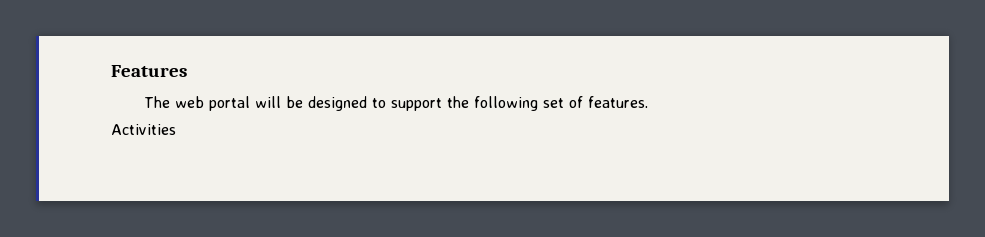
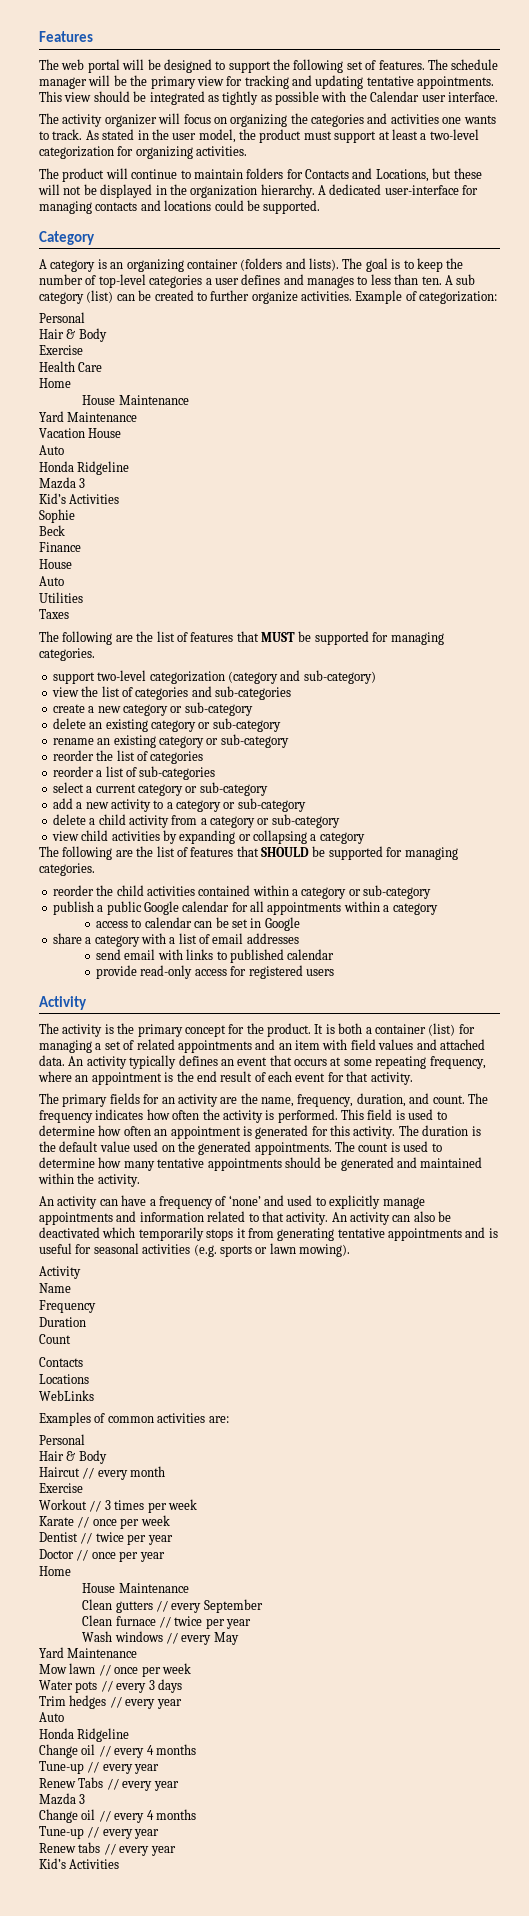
- The web portal will be designed to support the following set of features.
- Activities
+ The web portal will be designed to support the following set of features. The schedule manager will be the primary view for tracking and updating tentative appointments. This view should be integrated as tightly as possible with the Calendar user interface.
+ The activity organizer will focus on organizing the categories and activities one wants to track. As stated in the user model, the product must support at least a two-level categorization for organizing activities.
+ The product will continue to maintain folders for Contacts and Locations, but these will not be displayed in the organization hierarchy. A dedicated user-interface for managing contacts and locations could be supported.
+ Category
+ A category is an organizing container (folders and lists). The goal is to keep the number of top-level categories a user defines and manages to less than ten. A sub category (list) can be created to further organize activities. Example of categorization:
+ Personal
+ Hair & Body
+ Exercise
+ Health Care
+ Home
+ House Maintenance
+ Yard Maintenance
+ Vacation House
+ Auto
+ Honda Ridgeline
+ Mazda 3
+ Kid’s Activities
+ Sophie
+ Beck
+ Finance
+ House
+ Auto
+ Utilities
+ Taxes
+ The following are the list of features that MUST be supported for managing categories.
+ support two-level categorization (category and sub-category)
+ view the list of categories and sub-categories
+ create a new category or sub-category
+ delete an existing category or sub-category
+ rename an existing category or sub-category
+ reorder the list of categories
+ reorder a list of sub-categories
+ select a current category or sub-category
+ add a new activity to a category or sub-category
+ delete a child activity from a category or sub-category
+ view child activities by expanding or collapsing a category
+ The following are the list of features that SHOULD be supported for managing categories.
+ reorder the child activities contained within a category or sub-category
+ publish a public Google calendar for all appointments within a category
+ access to calendar can be set in Google
+ share a category with a list of email addresses
+ send email with links to published calendar
+ provide read-only access for registered users
+ Activity
+ The activity is the primary concept for the product. It is both a container (list) for managing a set of related appointments and an item with field values and attached data. An activity typically defines an event that occurs at some repeating frequency, where an appointment is the end result of each event for that activity.
+ The primary fields for an activity are the name, frequency, duration, and count. The frequency indicates how often the activity is performed. This field is used to determine how often an appointment is generated for this activity. The duration is the default value used on the generated appointments. The count is used to determine how many tentative appointments should be generated and maintained within the activity.
+ An activity can have a frequency of ‘none’ and used to explicitly manage appointments and information related to that activity. An activity can also be deactivated which temporarily stops it from generating tentative appointments and is useful for seasonal activities (e.g. sports or lawn mowing).
+ Activity
+ Name
+ Frequency
+ Duration
+ Count
+ Contacts
+ Locations
+ WebLinks
+ Examples of common activities are:
+ Personal
+ Hair & Body
+ Haircut // every month
+ Exercise
+ Workout // 3 times per week
+ Karate // once per week
+ Dentist // twice per year
+ Doctor // once per year
+ Home
+ House Maintenance
+ Clean gutters // every September
+ Clean furnace // twice per year
+ Wash windows // every May
+ Yard Maintenance
+ Mow lawn // once per week
+ Water pots // every 3 days
+ Trim hedges // every year
+ Auto
+ Honda Ridgeline
+ Change oil // every 4 months
+ Tune-up // every year
+ Renew Tabs // every year
+ Mazda 3
+ Change oil // every 4 months
+ Tune-up // every year
+ Renew tabs // every year
+ Kid’s Activities

